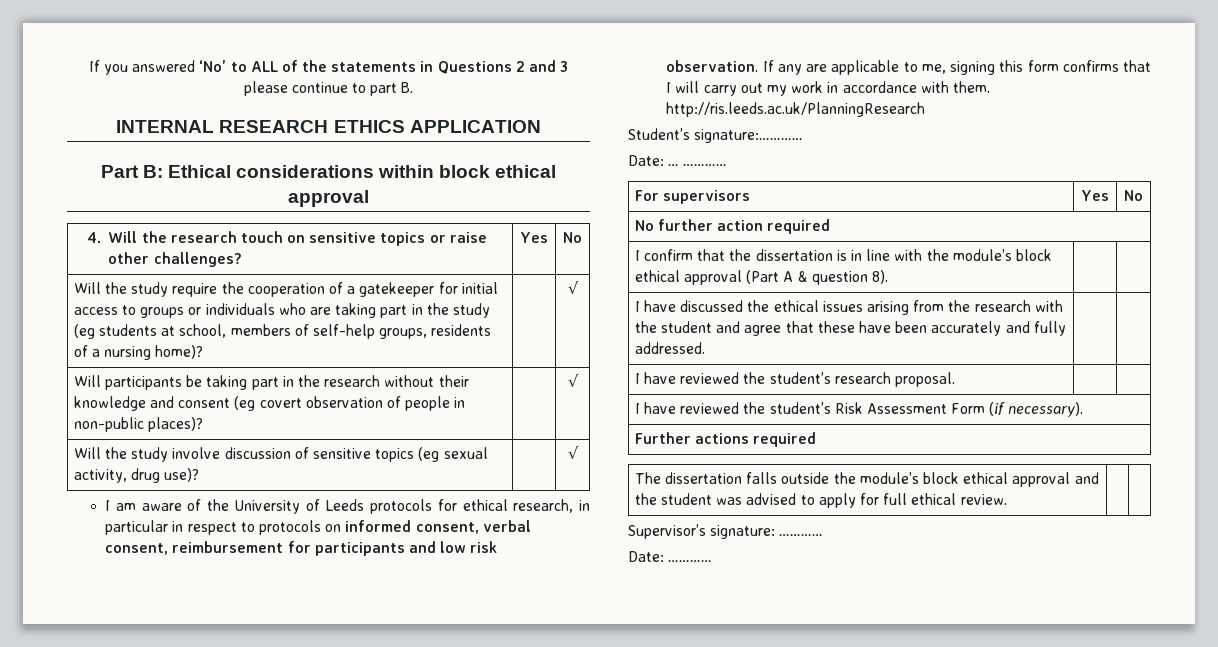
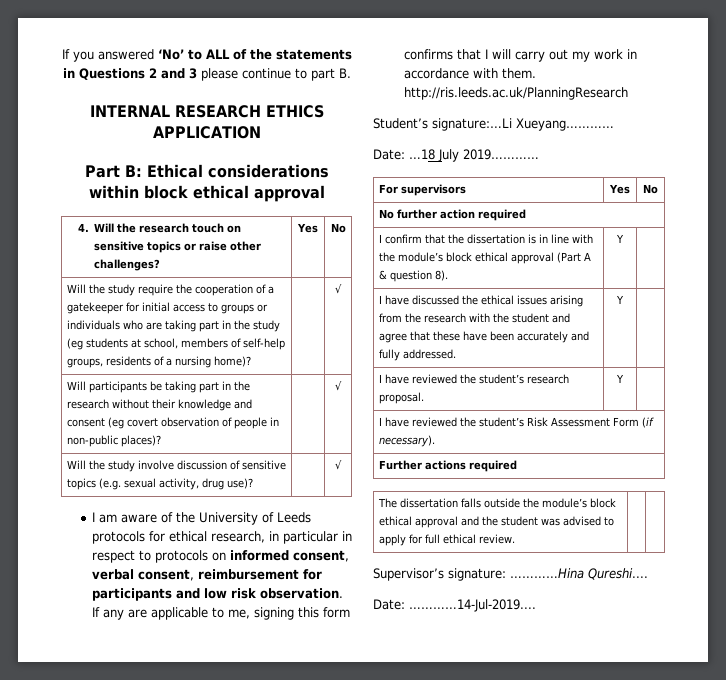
- Will the study involve discussion of sensitive topics (eg sexual activity, drug use)? | | √
+ Will the study involve discussion of sensitive topics (e.g. sexual activity, drug use)? | | √
- Student’s signature:…………
- Date: … …………
+ Student’s signature:…Li Xueyang…………
+ Date: …18 July 2019…………
- I confirm that the dissertation is in line with the module’s block ethical approval (Part A & question 8). | |
+ I confirm that the dissertation is in line with the module’s block ethical approval (Part A & question 8). | Y |
- I have discussed the ethical issues arising from the research with the student and agree that these have been accurately and fully addressed. | |
+ I have discussed the ethical issues arising from the research with the student and agree that these have been accurately and fully addressed. | Y |
- I have reviewed the student’s research proposal. | |
+ I have reviewed the student’s research proposal. | Y |
- Supervisor’s signature: …………
- Date: …………
+ Supervisor’s signature: …………Hina Qureshi....
+ Date: …………14-Jul-2019....

